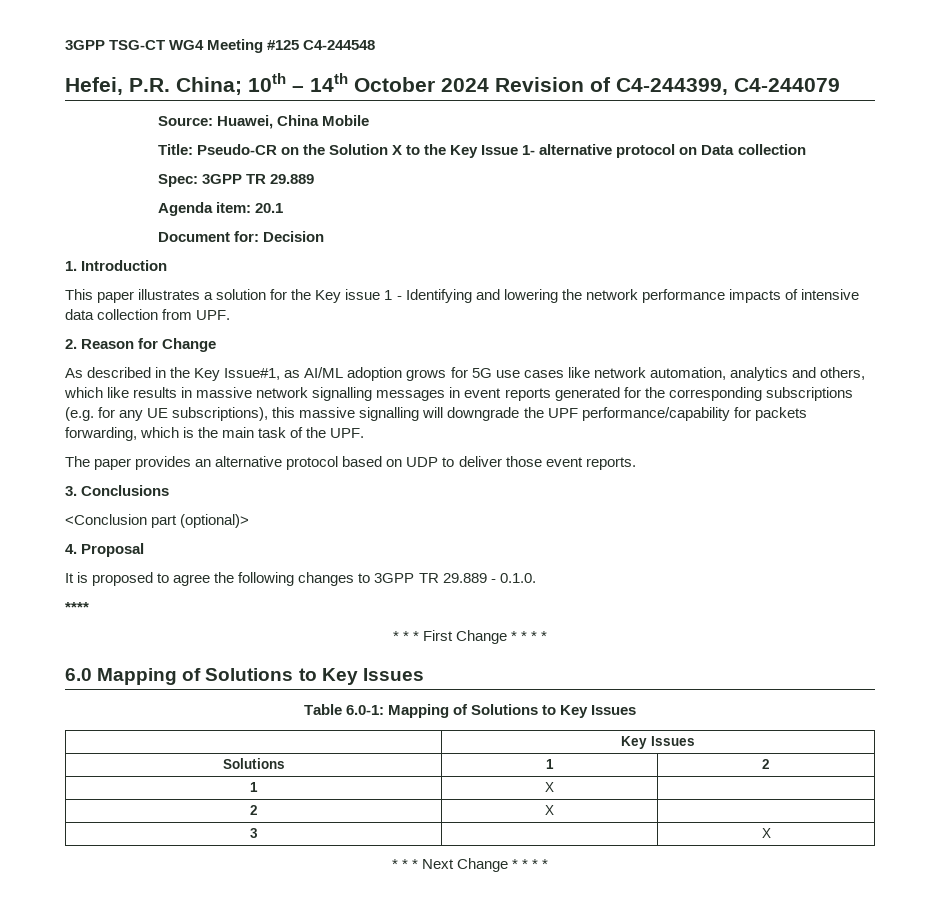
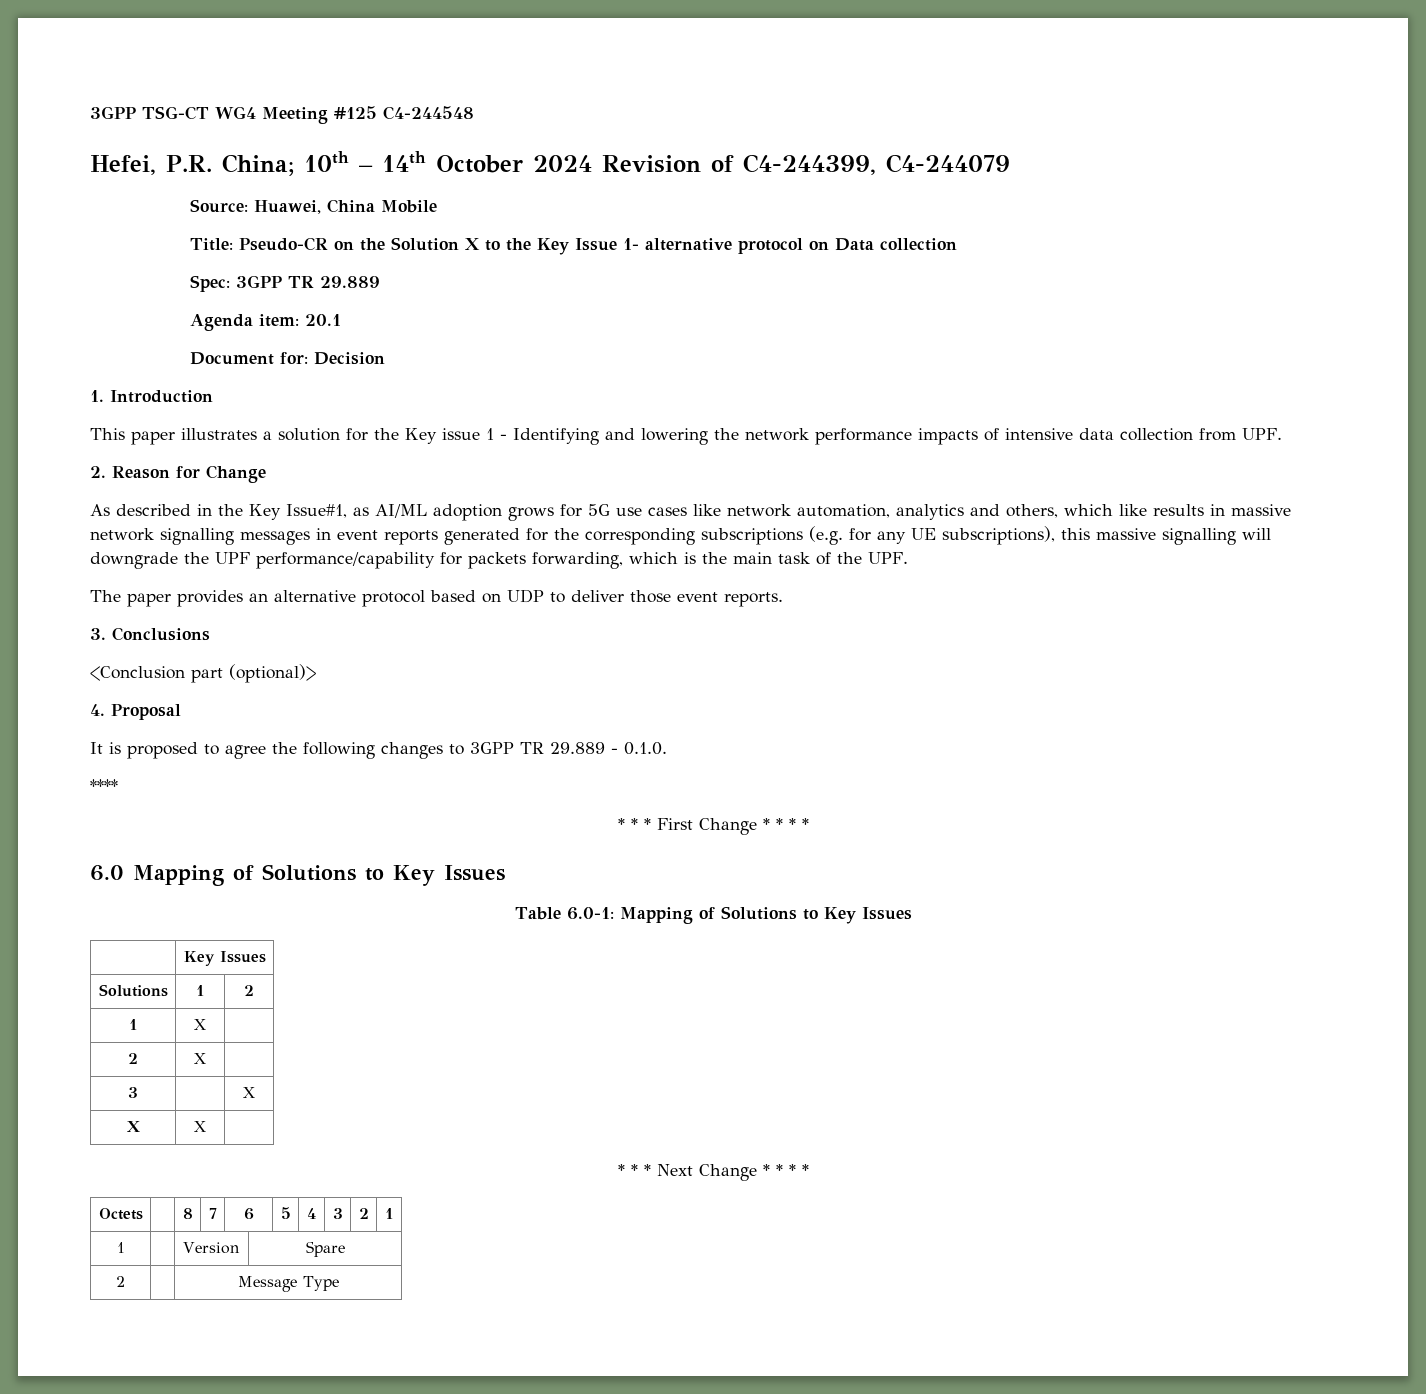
+ X | X |
+ Octets | | 8 | 7 | 6 | 5 | 4 | 3 | 2 | 1
+ 1 | | Version | Spare
+ 2 | | Message Type

